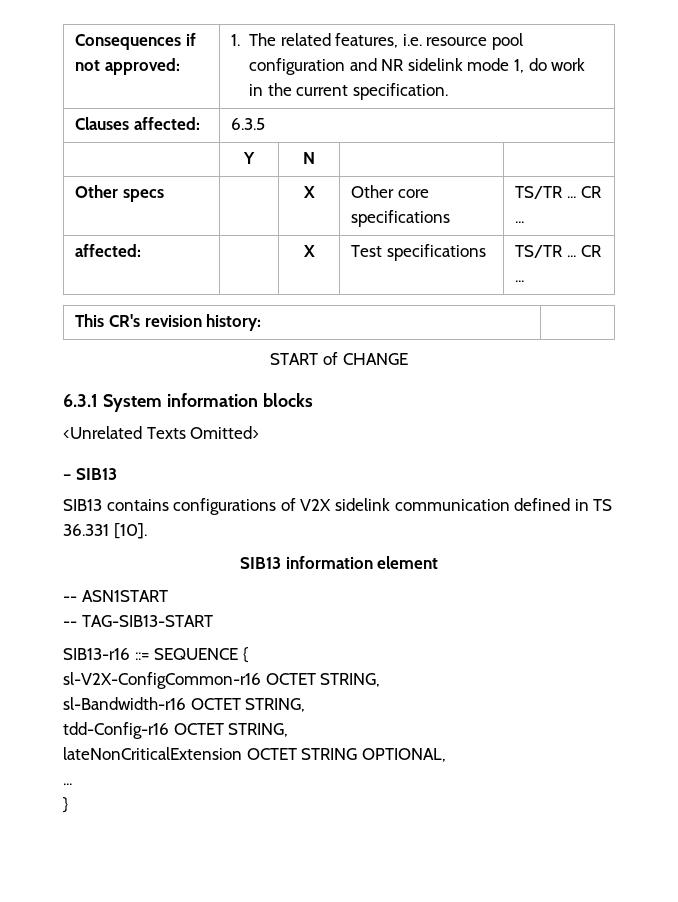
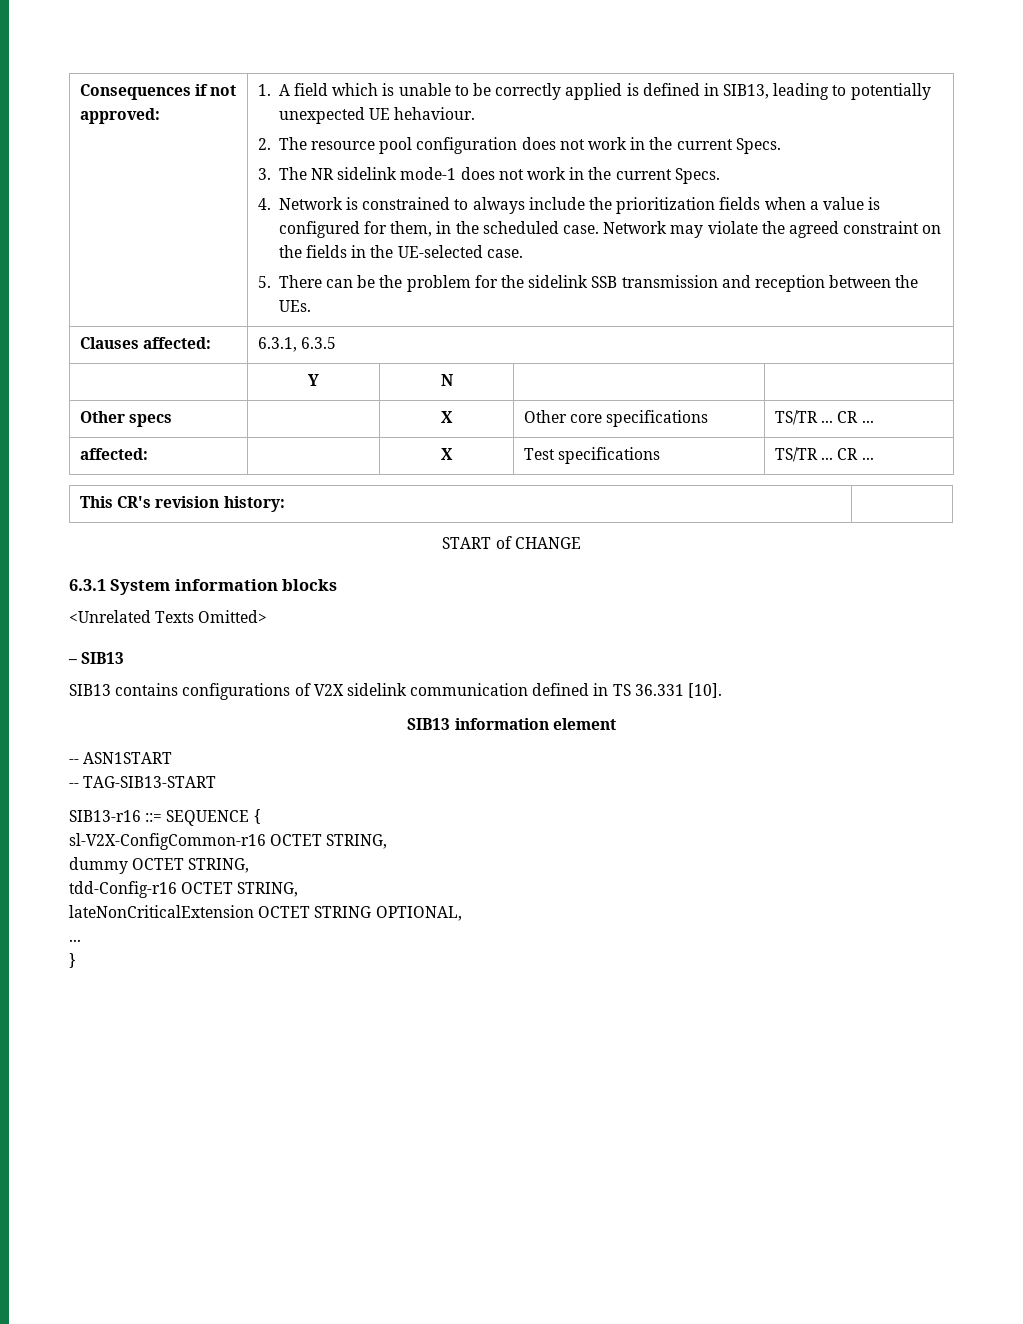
- 1. The related features, i.e. resource pool configuration and NR sidelink mode 1, do work in the current specification.
+ 1. A field which is unable to be correctly applied is defined in SIB13, leading to potentially unexpected UE hehaviour.
+ 2. The resource pool configuration does not work in the current Specs.
+ 3. The NR sidelink mode-1 does not work in the current Specs.
+ 4. Network is constrained to always include the prioritization fields when a value is configured for them, in the scheduled case. Network may violate the agreed constraint on the fields in the UE-selected case.
+ 5. There can be the problem for the sidelink SSB transmission and reception between the UEs.
- Clauses affected: | 6.3.5
+ Clauses affected: | 6.3.1, 6.3.5
- sl-Bandwidth-r16 OCTET STRING,
+ dummy OCTET STRING,

